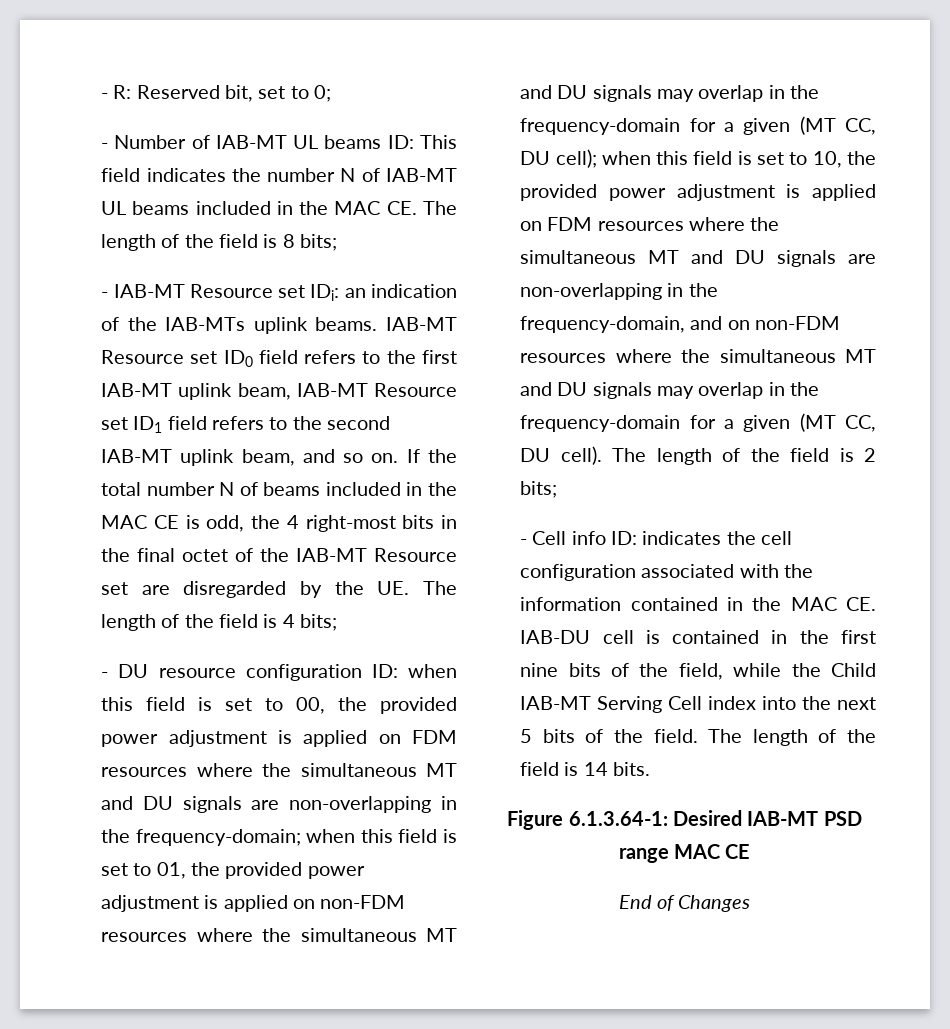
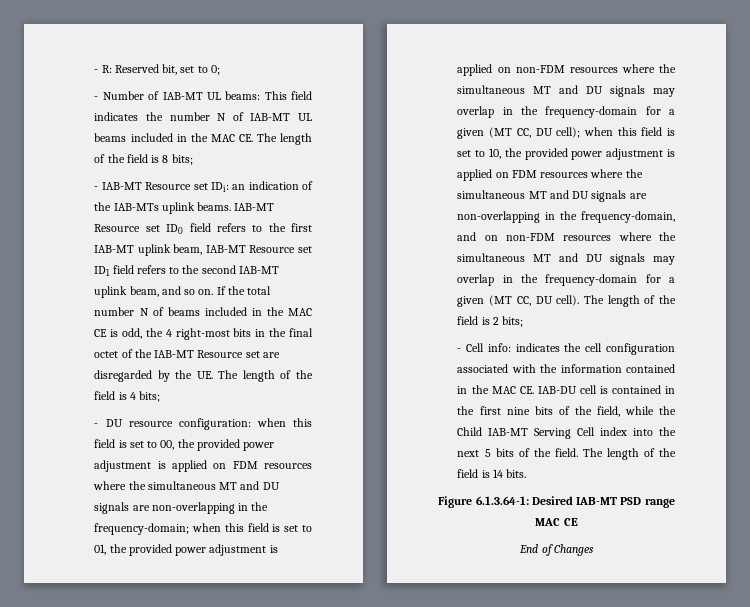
- - Number of IAB-MT UL beams ID: This field indicates the number N of IAB-MT UL beams included in the MAC CE. The length of the field is 8 bits;
+ - Number of IAB-MT UL beams: This field indicates the number N of IAB-MT UL beams included in the MAC CE. The length of the field is 8 bits;
- - DU resource configuration ID:
+ - DU resource configuration:
- - Cell info ID: indicates the cell configuration associated with the information contained in the MAC CE. IAB-DU cell is contained in the first nine bits of the field, while the Child IAB-MT Serving Cell index into the next 5 bits of the field.
+ - Cell info: indicates the cell configuration associated with the information contained in the MAC CE. IAB-DU cell is contained in the first nine bits of the field, while the Child IAB-MT Serving Cell index into the next 5 bits of the field.

